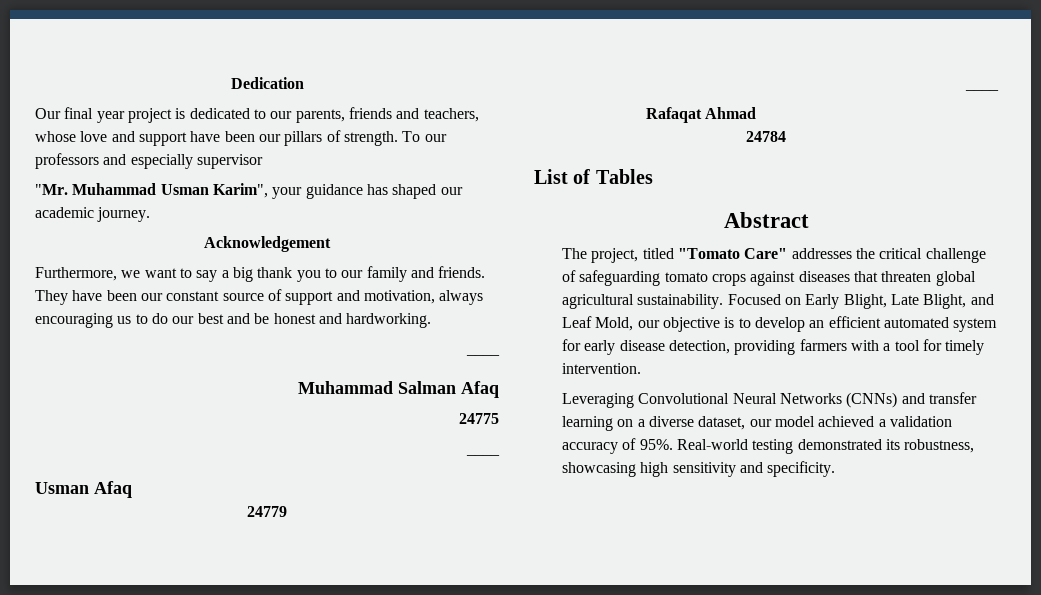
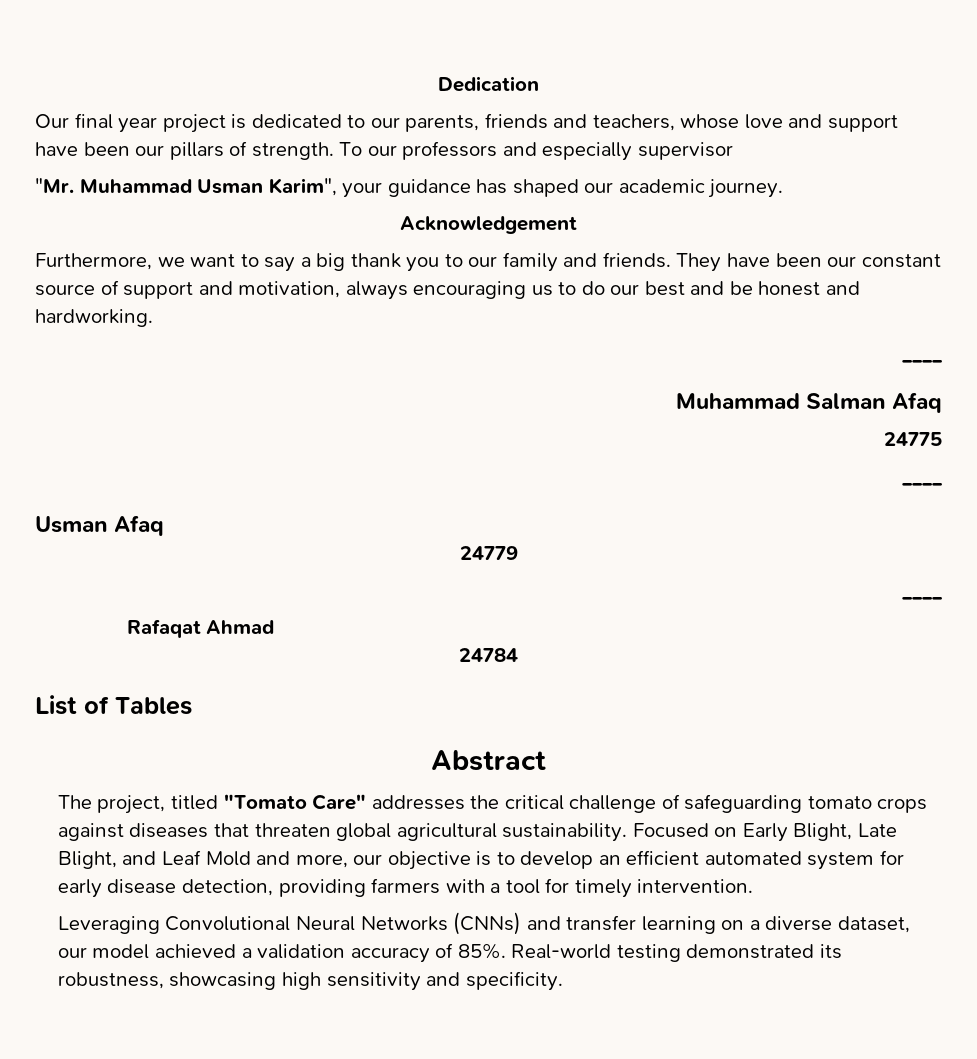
- Focused on Early Blight, Late Blight, and Leaf Mold, our objective is to develop an efficient automated system for early disease detection, providing farmers with a tool for timely intervention.
+ Focused on Early Blight, Late Blight, and Leaf Mold and more, our objective is to develop an efficient automated system for early disease detection, providing farmers with a tool for timely intervention.
- Leveraging Convolutional Neural Networks (CNNs) and transfer learning on a diverse dataset, our model achieved a validation accuracy of 95%.
+ Leveraging Convolutional Neural Networks (CNNs) and transfer learning on a diverse dataset, our model achieved a validation accuracy of 85%.

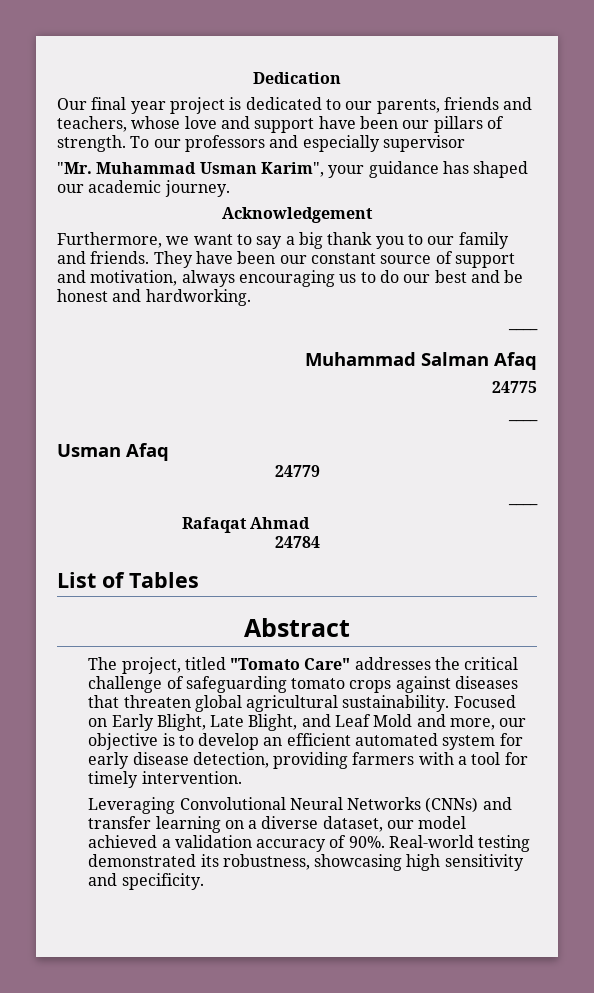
- Leveraging Convolutional Neural Networks (CNNs) and transfer learning on a diverse dataset, our model achieved a validation accuracy of 85%.
+ Leveraging Convolutional Neural Networks (CNNs) and transfer learning on a diverse dataset, our model achieved a validation accuracy of 90%.

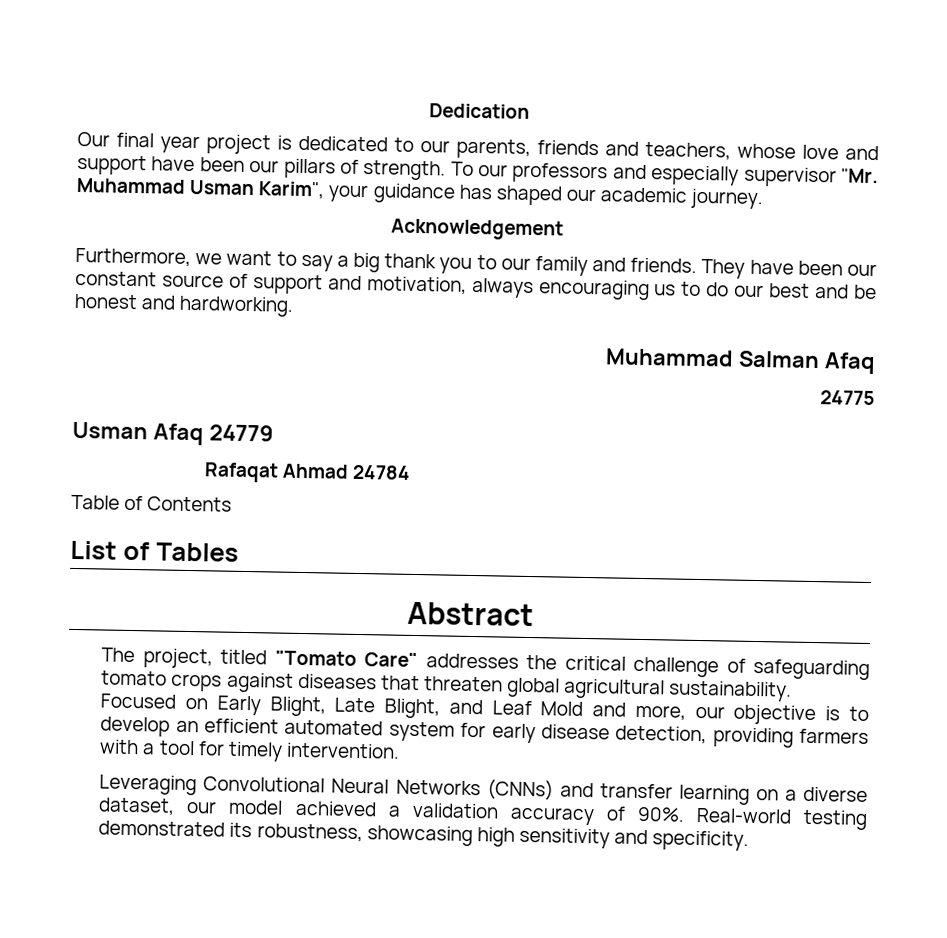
- To our professors and especially supervisor
- "Mr. Muhammad Usman Karim", your guidance has shaped our academic journey.
+ To our professors and especially supervisor "Mr. Muhammad Usman Karim", your guidance has shaped our academic journey.
  They have been our constant source of support and motivation, always encouraging us to do our best and be honest and hardworking.
- ____
  24775
- ____
- Usman Afaq
- 24779
- ____
+ Usman Afaq 24779
- Rafaqat Ahmad
- 24784
+ Rafaqat Ahmad 24784
+ Table of Contents

